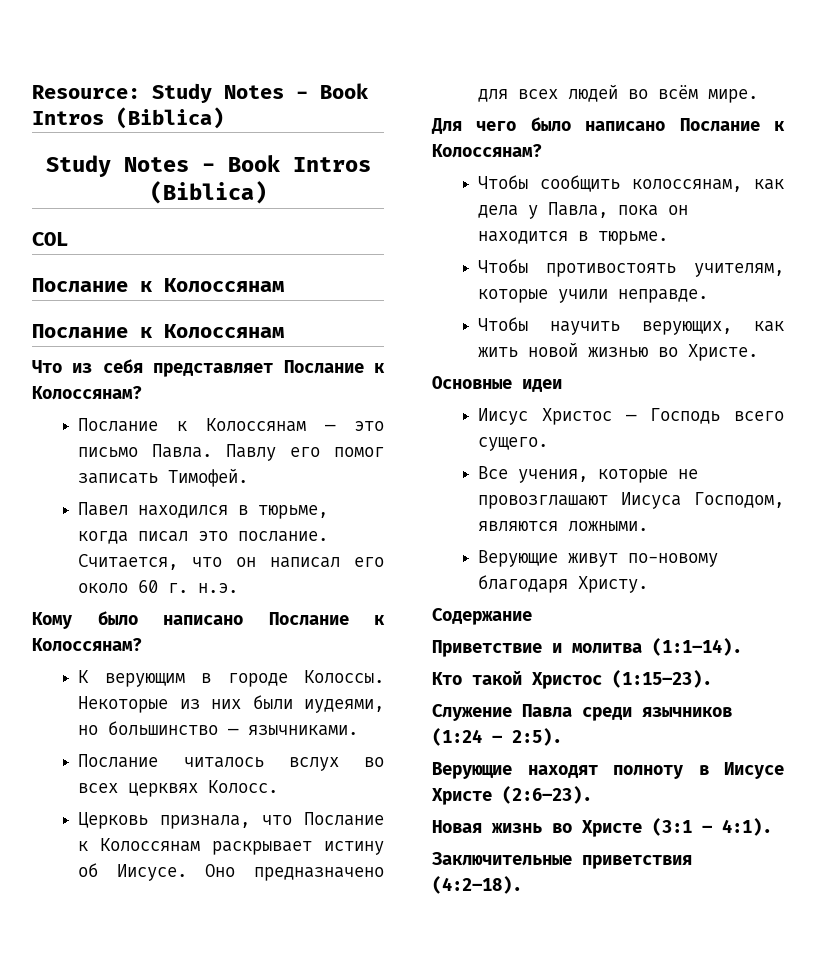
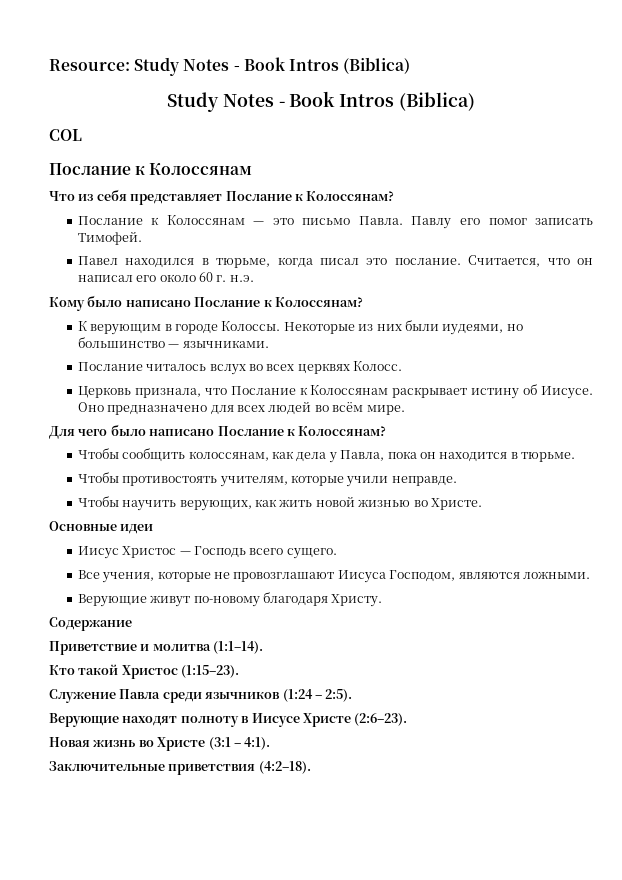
  COL
- Послание к Колоссянам

